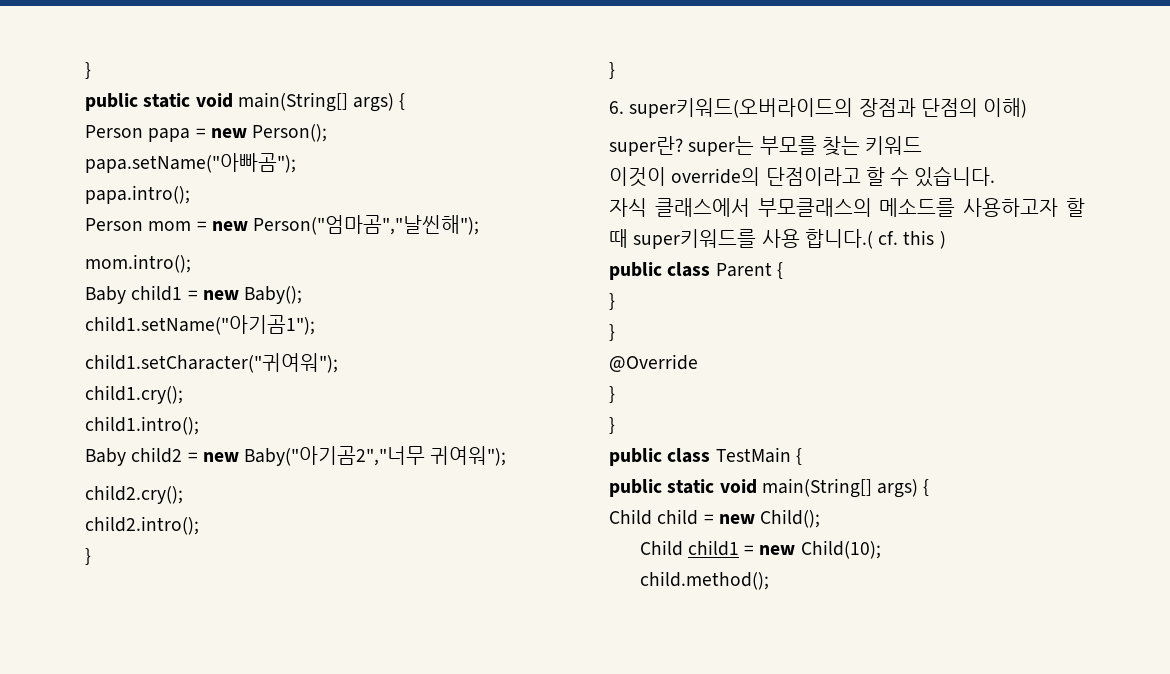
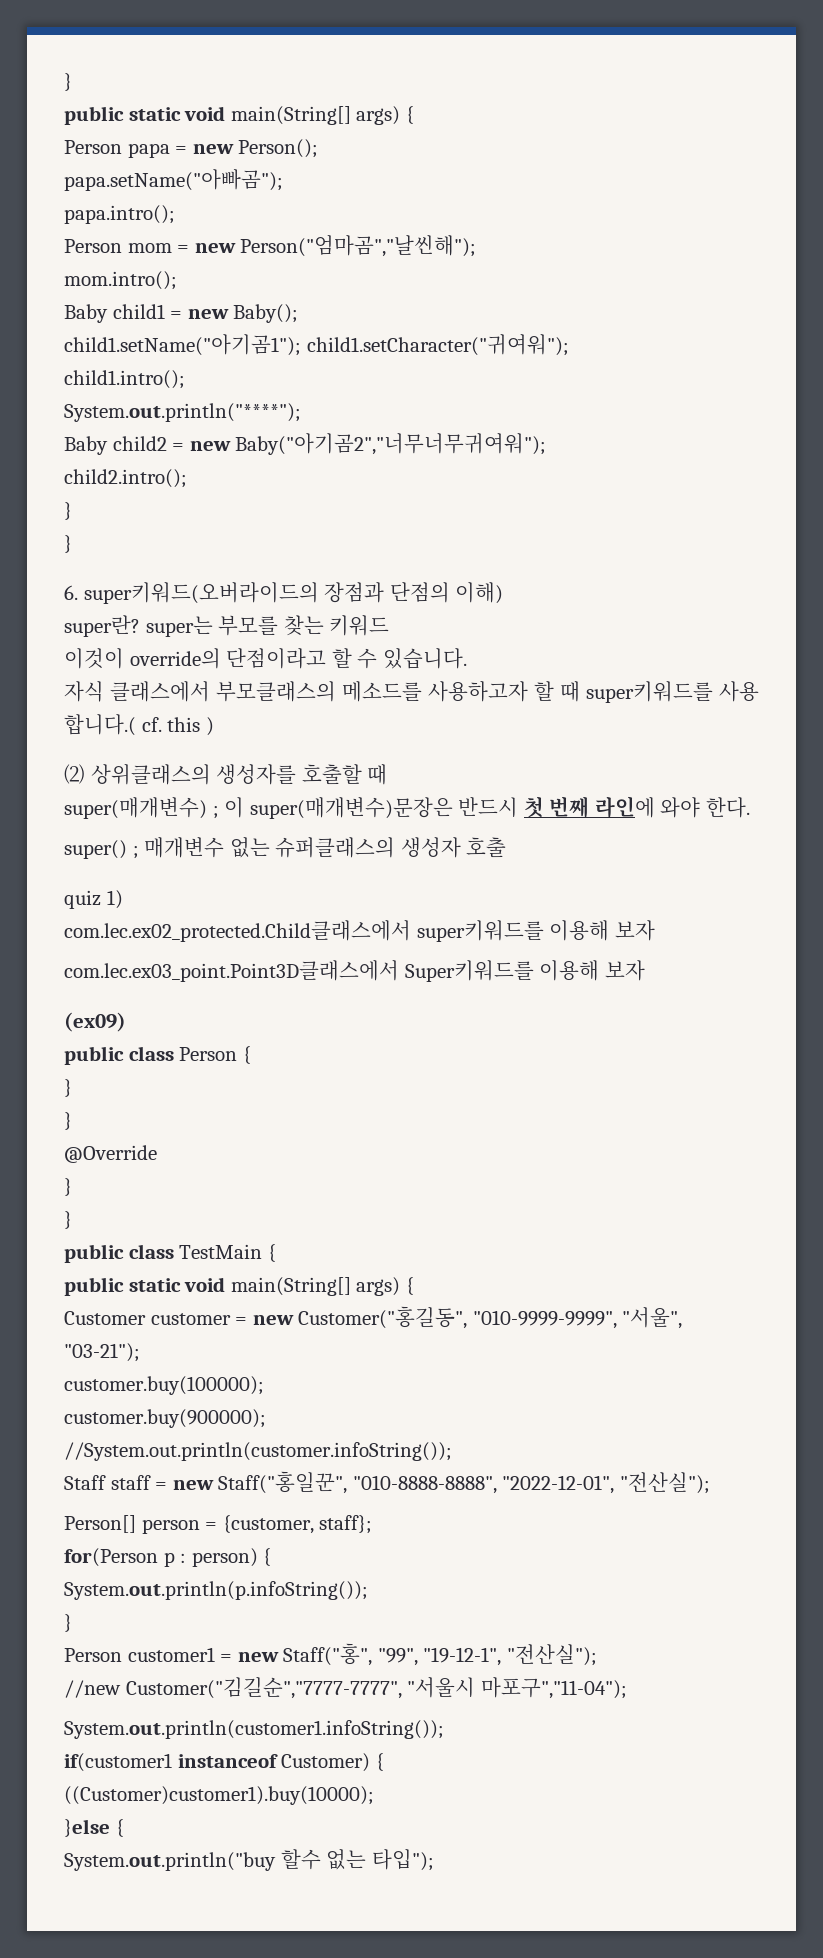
- child1.setName("아기곰1");
- child1.setCharacter("귀여워");
+ child1.setName("아기곰1"); child1.setCharacter("귀여워");
- child1.cry();
  child1.intro();
+ System.out.println("****");
- Baby child2 = new Baby("아기곰2","너무 귀여워");
- child2.cry();
+ Baby child2 = new Baby("아기곰2","너무너무귀여워");
- public class Parent {
+ ⑵ 상위클래스의 생성자를 호출할 때
+ super(매개변수) ; 이 super(매개변수)문장은 반드시 첫 번째 라인에 와야 한다.
+ super() ; 매개변수 없는 슈퍼클래스의 생성자 호출
+ quiz 1)
+ com.lec.ex02_protected.Child클래스에서 super키워드를 이용해 보자
+ com.lec.ex03_point.Point3D클래스에서 Super키워드를 이용해 보자
+ (ex09)
+ public class Person {
- Child child = new Child();
- Child child1 = new Child(10);
- child.method();
+ Customer customer = new Customer("홍길동", "010-9999-9999", "서울", "03-21");
+ customer.buy(100000);
+ customer.buy(900000);
+ //System.out.println(customer.infoString());
+ Staff staff = new Staff("홍일꾼", "010-8888-8888", "2022-12-01", "전산실");
+ Person[] person = {customer, staff};
+ for(Person p : person) {
+ System.out.println(p.infoString());
+ }
+ Person customer1 = new Staff("홍", "99", "19-12-1", "전산실");
+ //new Customer("김길순","7777-7777", "서울시 마포구","11-04");
+ System.out.println(customer1.infoString());
+ if(customer1 instanceof Customer) {
+ ((Customer)customer1).buy(10000);
+ }else {
+ System.out.println("buy 할수 없는 타입");

